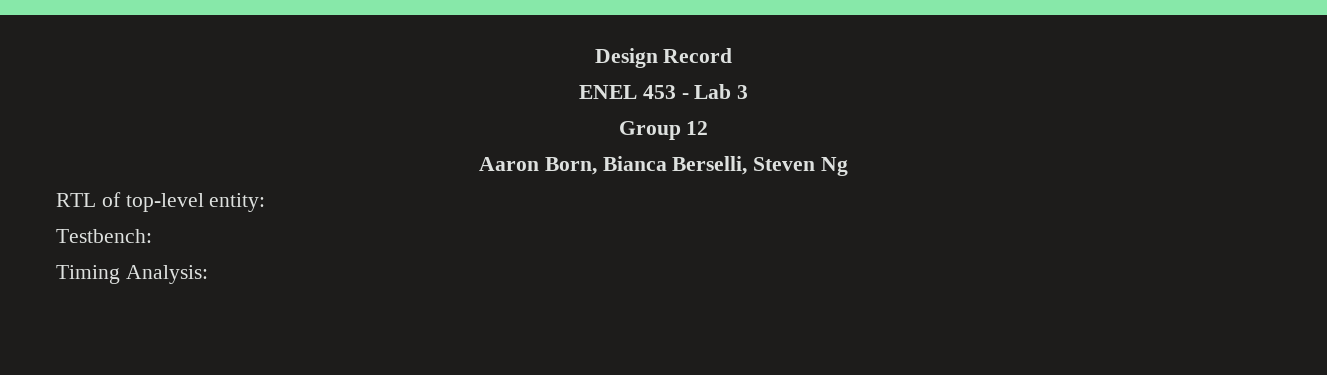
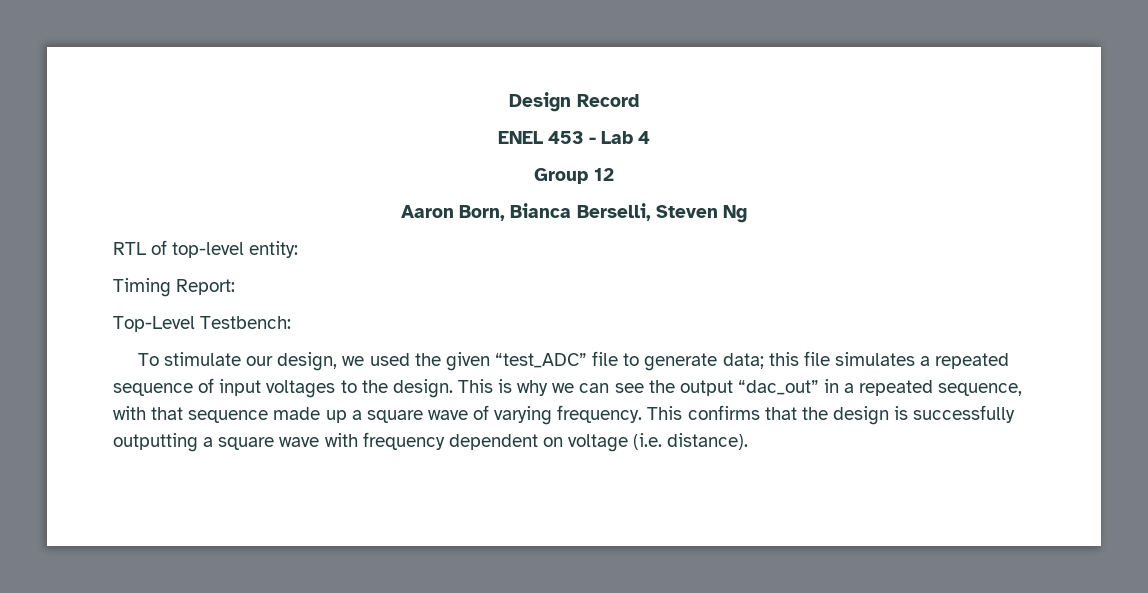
- ENEL 453 - Lab 3
+ ENEL 453 - Lab 4
- Testbench:
- Timing Analysis:
+ Timing Report:
+ Top-Level Testbench:
+ To stimulate our design, we used the given “test_ADC” file to generate data; this file simulates a repeated sequence of input voltages to the design. This is why we can see the output “dac_out” in a repeated sequence, with that sequence made up a square wave of varying frequency. This confirms that the design is successfully outputting a square wave with frequency dependent on voltage (i.e. distance).

